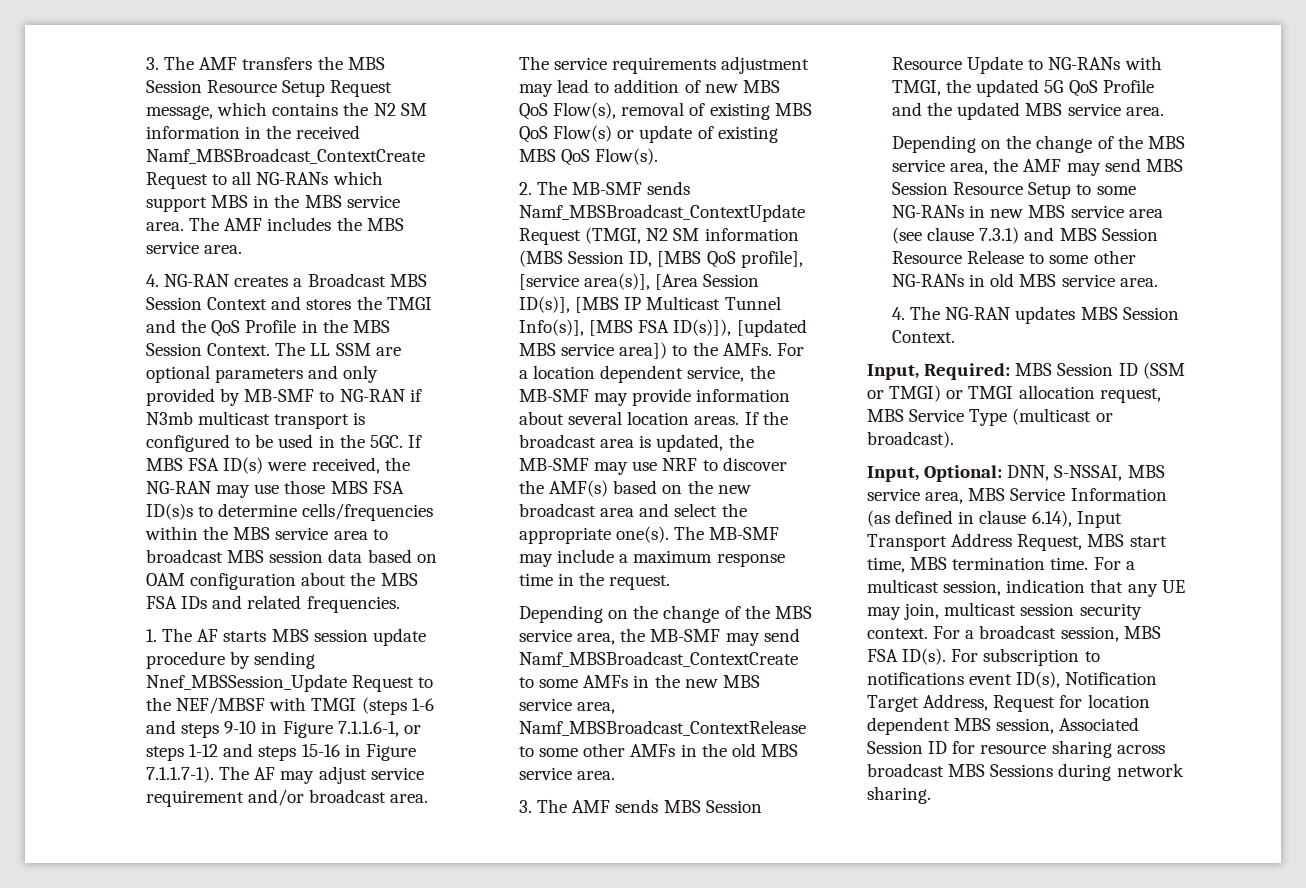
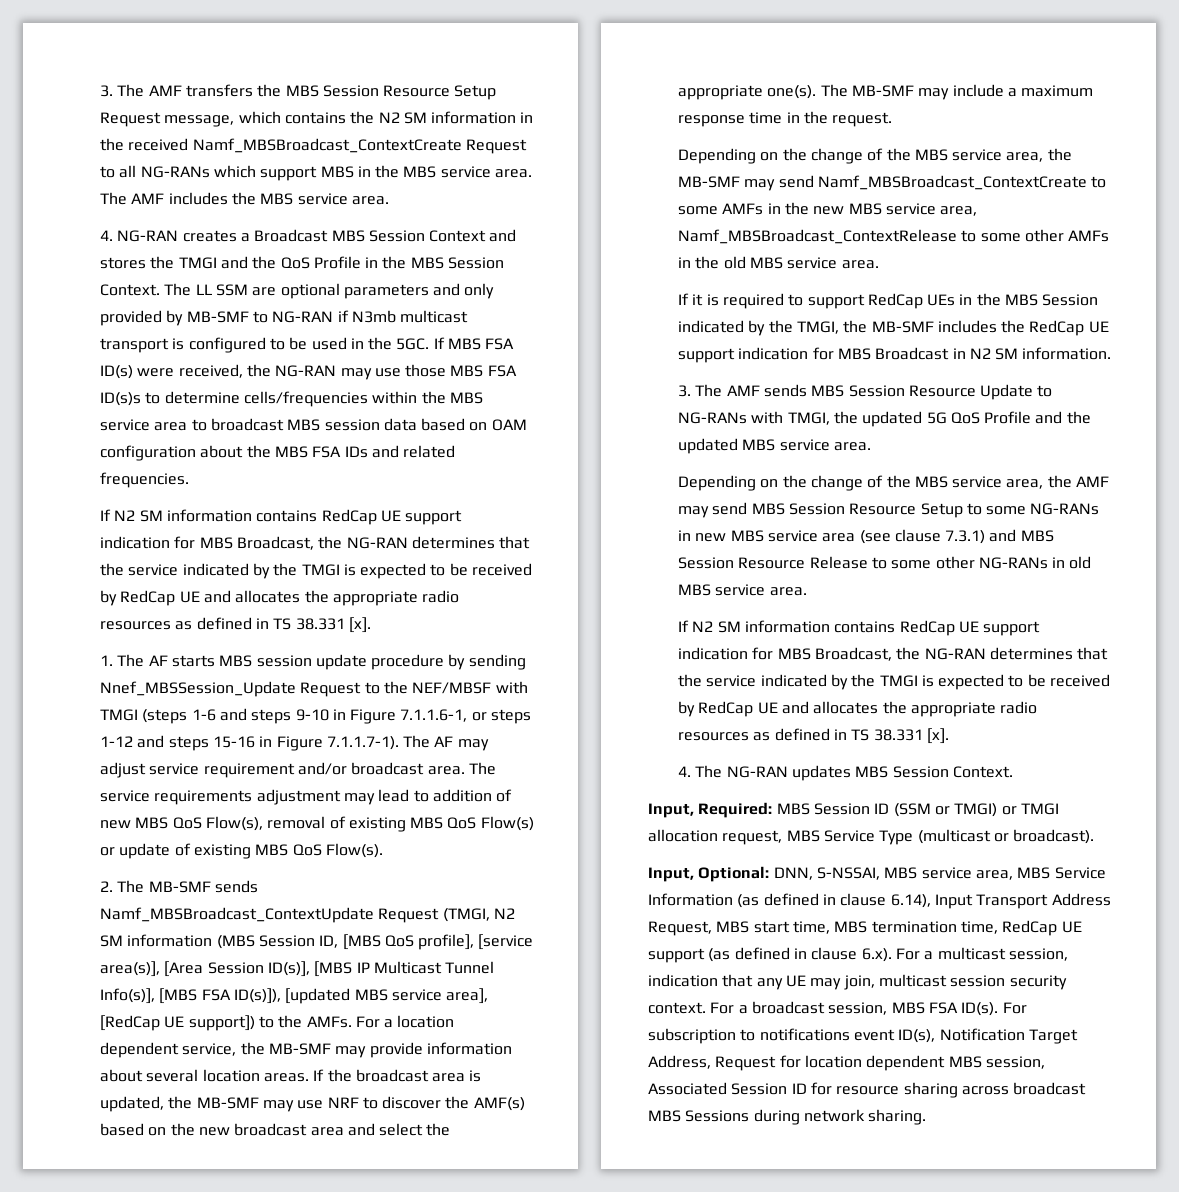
  If MBS FSA ID(s) were received, the NG-RAN may use those MBS FSA ID(s)s to determine cells/frequencies within the MBS service area to broadcast MBS session data based on OAM configuration about the MBS FSA IDs and related frequencies.
+ If N2 SM information contains RedCap UE support indication for MBS Broadcast, the NG-RAN determines that the service indicated by the TMGI is expected to be received by RedCap UE and allocates the appropriate radio resources as defined in TS 38.331 [x].
- 2. The MB-SMF sends Namf_MBSBroadcast_ContextUpdate Request (TMGI, N2 SM information (MBS Session ID, [MBS QoS profile], [service area(s)], [Area Session ID(s)], [MBS IP Multicast Tunnel Info(s)], [MBS FSA ID(s)]), [updated MBS service area]) to the AMFs.
+ 2. The MB-SMF sends Namf_MBSBroadcast_ContextUpdate Request (TMGI, N2 SM information (MBS Session ID, [MBS QoS profile], [service area(s)], [Area Session ID(s)], [MBS IP Multicast Tunnel Info(s)], [MBS FSA ID(s)]), [updated MBS service area], [RedCap UE support]) to the AMFs.
+ If it is required to support RedCap UEs in the MBS Session indicated by the TMGI, the MB-SMF includes the RedCap UE support indication for MBS Broadcast in N2 SM information.
  Depending on the change of the MBS service area, the AMF may send MBS Session Resource Setup to some NG-RANs in new MBS service area (see clause 7.3.1) and MBS Session Resource Release to some other NG-RANs in old MBS service area.
+ If N2 SM information contains RedCap UE support indication for MBS Broadcast, the NG-RAN determines that the service indicated by the TMGI is expected to be received by RedCap UE and allocates the appropriate radio resources as defined in TS 38.331 [x].
- Input, Optional: DNN, S-NSSAI, MBS service area, MBS Service Information (as defined in clause 6.14), Input Transport Address Request, MBS start time, MBS termination time. For a multicast session, indication that any UE may join, multicast session security context.
+ Input, Optional: DNN, S-NSSAI, MBS service area, MBS Service Information (as defined in clause 6.14), Input Transport Address Request, MBS start time, MBS termination time, RedCap UE support (as defined in clause 6.x). For a multicast session, indication that any UE may join, multicast session security context.

